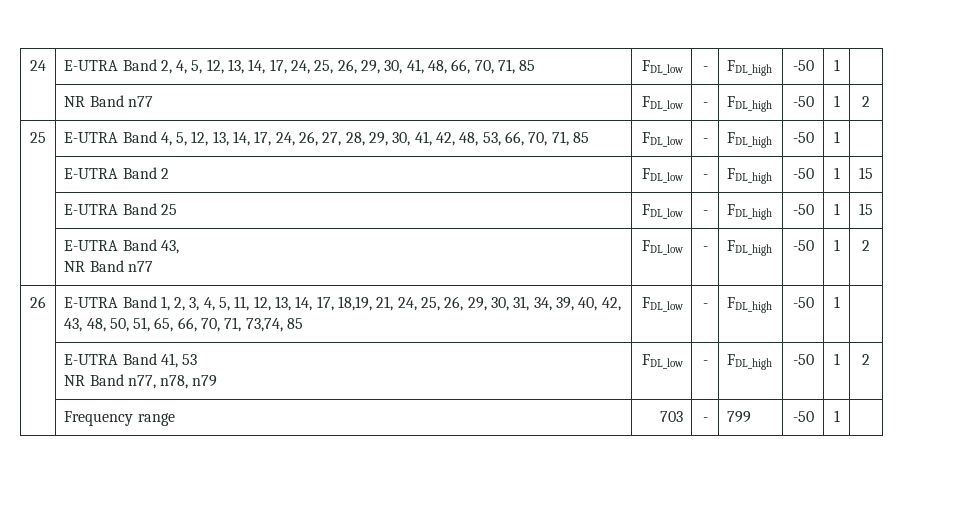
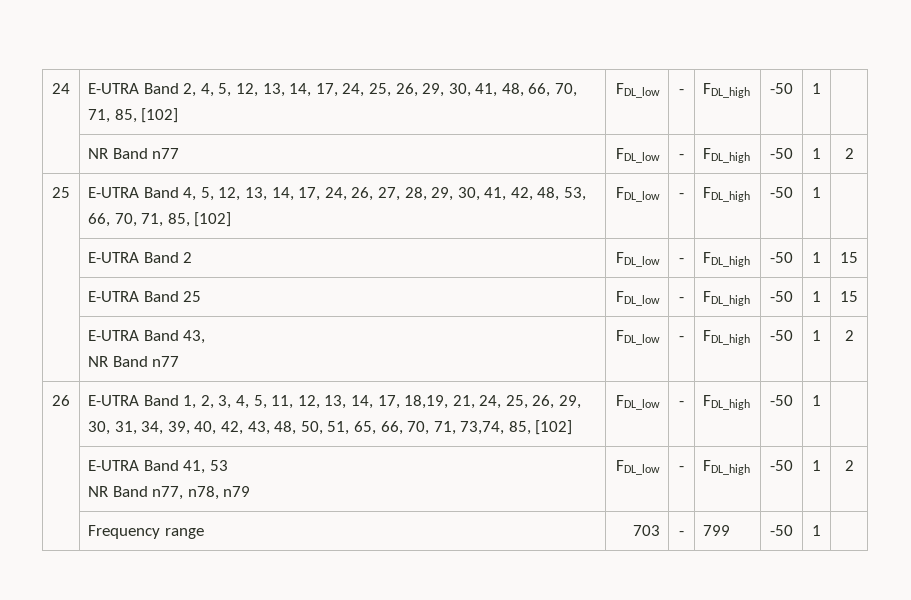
- 24 | E-UTRA Band 2, 4, 5, 12, 13, 14, 17, 24, 25, 26, 29, 30, 41, 48, 66, 70, 71, 85 | FDL_low | - | FDL_high | -50 | 1 |
+ 24 | E-UTRA Band 2, 4, 5, 12, 13, 14, 17, 24, 25, 26, 29, 30, 41, 48, 66, 70, 71, 85, [102] | FDL_low | - | FDL_high | -50 | 1 |
- 25 | E-UTRA Band 4, 5, 12, 13, 14, 17, 24, 26, 27, 28, 29, 30, 41, 42, 48, 53, 66, 70, 71, 85 | FDL_low | - | FDL_high | -50 | 1 |
+ 25 | E-UTRA Band 4, 5, 12, 13, 14, 17, 24, 26, 27, 28, 29, 30, 41, 42, 48, 53, 66, 70, 71, 85, [102] | FDL_low | - | FDL_high | -50 | 1 |
- E-UTRA Band 1, 2, 3, 4, 5, 11, 12, 13, 14, 17, 18,19, 21, 24, 25, 26, 29, 30, 31, 34, 39, 40, 42, 43, 48, 50, 51, 65, 66, 70, 71, 73,74, 85
+ E-UTRA Band 1, 2, 3, 4, 5, 11, 12, 13, 14, 17, 18,19, 21, 24, 25, 26, 29, 30, 31, 34, 39, 40, 42, 43, 48, 50, 51, 65, 66, 70, 71, 73,74, 85, [102]

